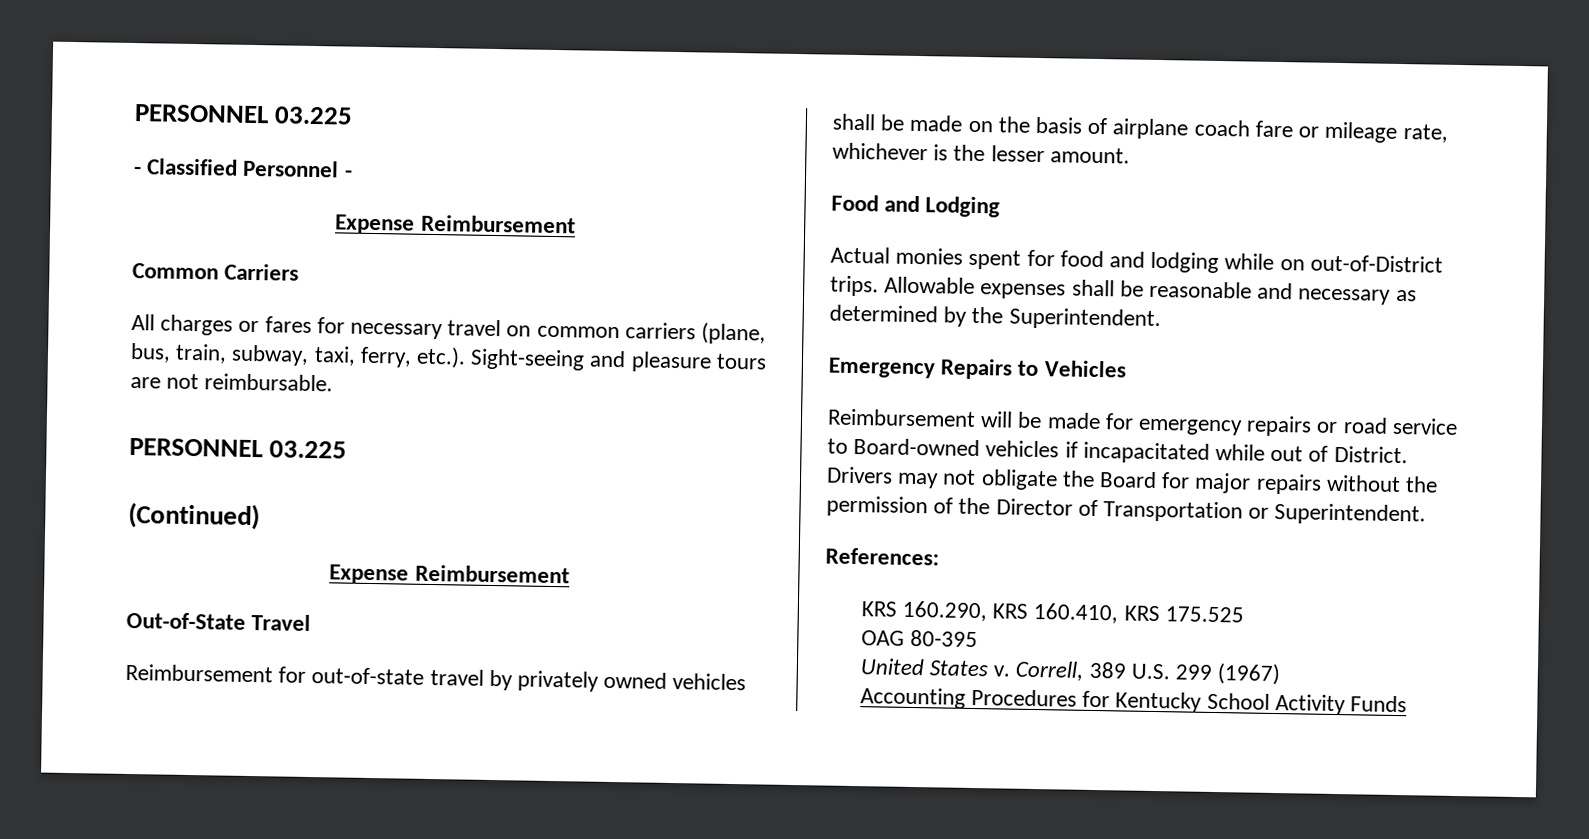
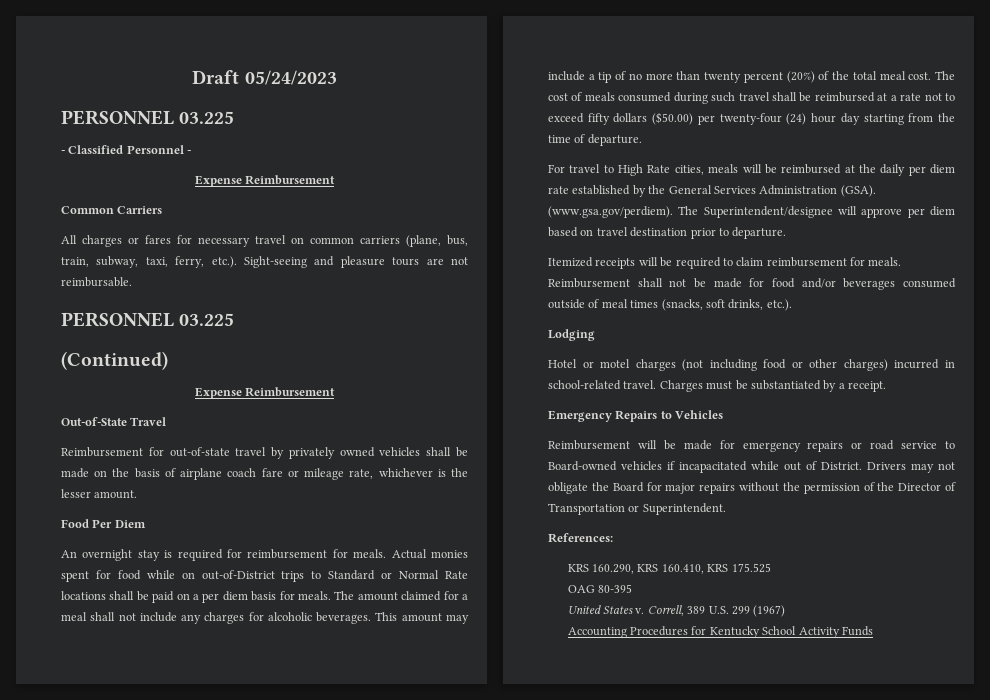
+ Draft 05/24/2023
- Food and Lodging
- Actual monies spent for food and lodging while on out-of-District trips. Allowable expenses shall be reasonable and necessary as determined by the Superintendent.
+ Food Per Diem
+ An overnight stay is required for reimbursement for meals. Actual monies spent for food while on out-of-District trips to Standard or Normal Rate locations shall be paid on a per diem basis for meals. The amount claimed for a meal shall not include any charges for alcoholic beverages. This amount may include a tip of no more than twenty percent (20%) of the total meal cost. The cost of meals consumed during such travel shall be reimbursed at a rate not to exceed fifty dollars ($50.00) per twenty-four (24) hour day starting from the time of departure.
+ For travel to High Rate cities, meals will be reimbursed at the daily per diem rate established by the General Services Administration (GSA). (www.gsa.gov/perdiem). The Superintendent/designee will approve per diem based on travel destination prior to departure.
+ Itemized receipts will be required to claim reimbursement for meals. Reimbursement shall not be made for food and/or beverages consumed outside of meal times (snacks, soft drinks, etc.).
+ Lodging
+ Hotel or motel charges (not including food or other charges) incurred in school-related travel. Charges must be substantiated by a receipt.

